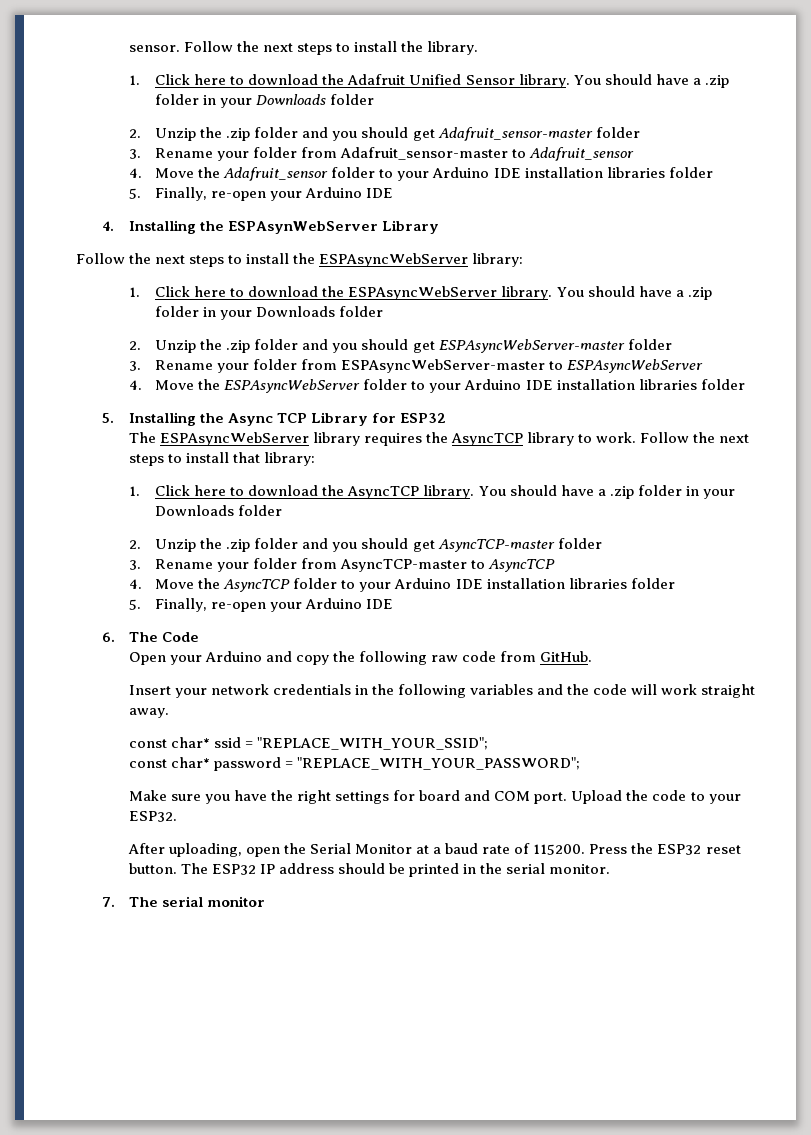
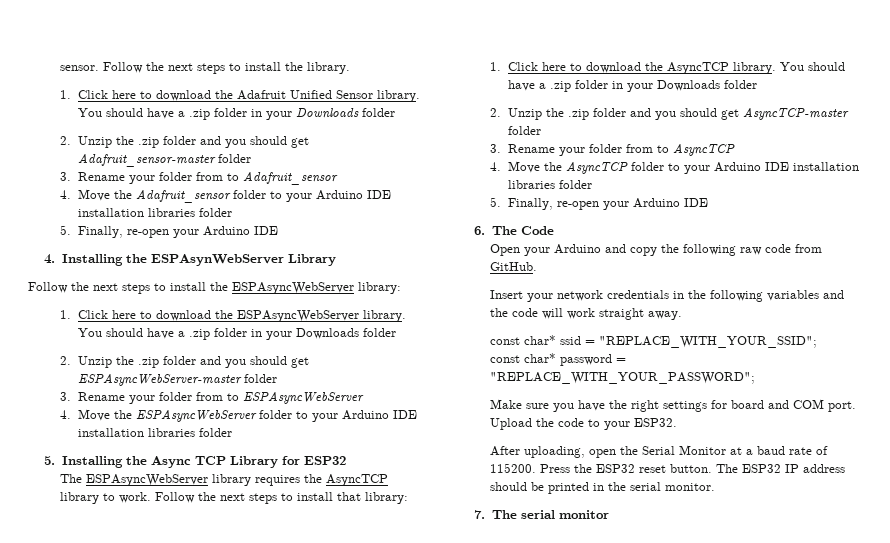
- 3. Rename your folder from Adafruit_sensor-master to Adafruit_sensor
+ 3. Rename your folder from to Adafruit_sensor
- 3. Rename your folder from ESPAsyncWebServer-master to ESPAsyncWebServer
+ 3. Rename your folder from to ESPAsyncWebServer
- 3. Rename your folder from AsyncTCP-master to AsyncTCP
+ 3. Rename your folder from to AsyncTCP

